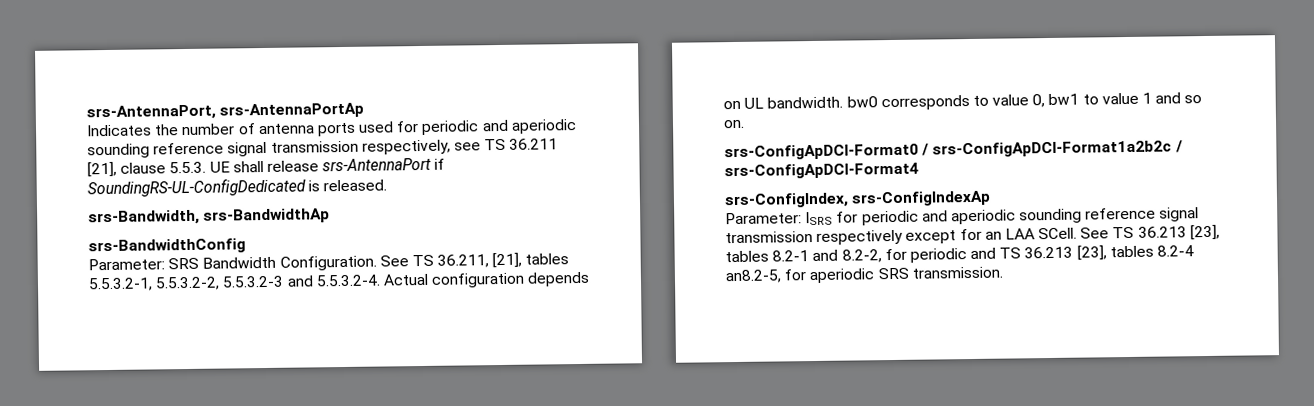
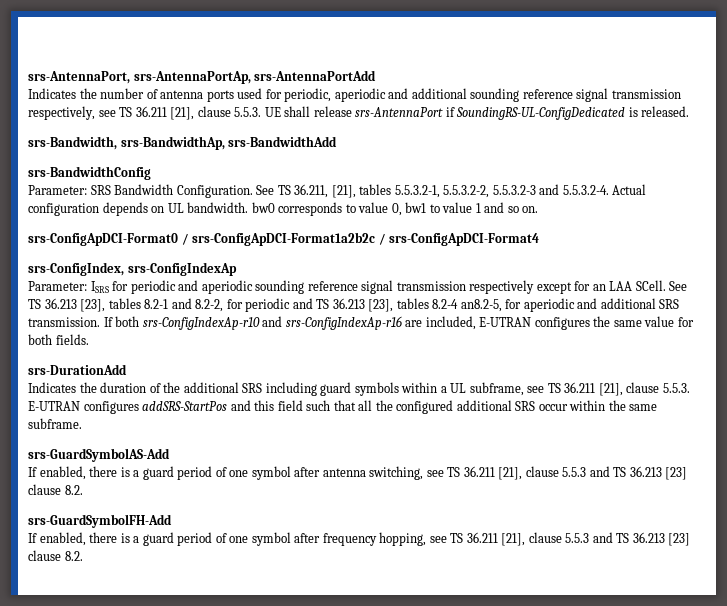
- srs-AntennaPort, srs-AntennaPortAp
+ srs-AntennaPort, srs-AntennaPortAp, srs-AntennaPortAdd
- Indicates the number of antenna ports used for periodic and aperiodic sounding reference signal transmission respectively, see TS 36.211 [21], clause 5.5.3. UE shall release srs-AntennaPort if SoundingRS-UL-ConfigDedicated is released.
+ Indicates the number of antenna ports used for periodic, aperiodic and additional sounding reference signal transmission respectively, see TS 36.211 [21], clause 5.5.3. UE shall release srs-AntennaPort if SoundingRS-UL-ConfigDedicated is released.
- srs-Bandwidth, srs-BandwidthAp
+ srs-Bandwidth, srs-BandwidthAp, srs-BandwidthAdd
- See TS 36.213 [23], tables 8.2-1 and 8.2-2, for periodic and TS 36.213 [23], tables 8.2-4 an8.2-5, for aperiodic SRS transmission.
+ See TS 36.213 [23], tables 8.2-1 and 8.2-2, for periodic and TS 36.213 [23], tables 8.2-4 an8.2-5, for aperiodic and additional SRS transmission. If both srs-ConfigIndexAp-r10 and srs-ConfigIndexAp-r16 are included, E-UTRAN configures the same value for both fields.
+ srs-DurationAdd
+ Indicates the duration of the additional SRS including guard symbols within a UL subframe, see TS 36.211 [21], clause 5.5.3. E-UTRAN configures addSRS-StartPos and this field such that all the configured additional SRS occur within the same subframe.
+ srs-GuardSymbolAS-Add
+ If enabled, there is a guard period of one symbol after antenna switching, see TS 36.211 [21], clause 5.5.3 and TS 36.213 [23] clause 8.2.
+ srs-GuardSymbolFH-Add
+ If enabled, there is a guard period of one symbol after frequency hopping, see TS 36.211 [21], clause 5.5.3 and TS 36.213 [23] clause 8.2.

